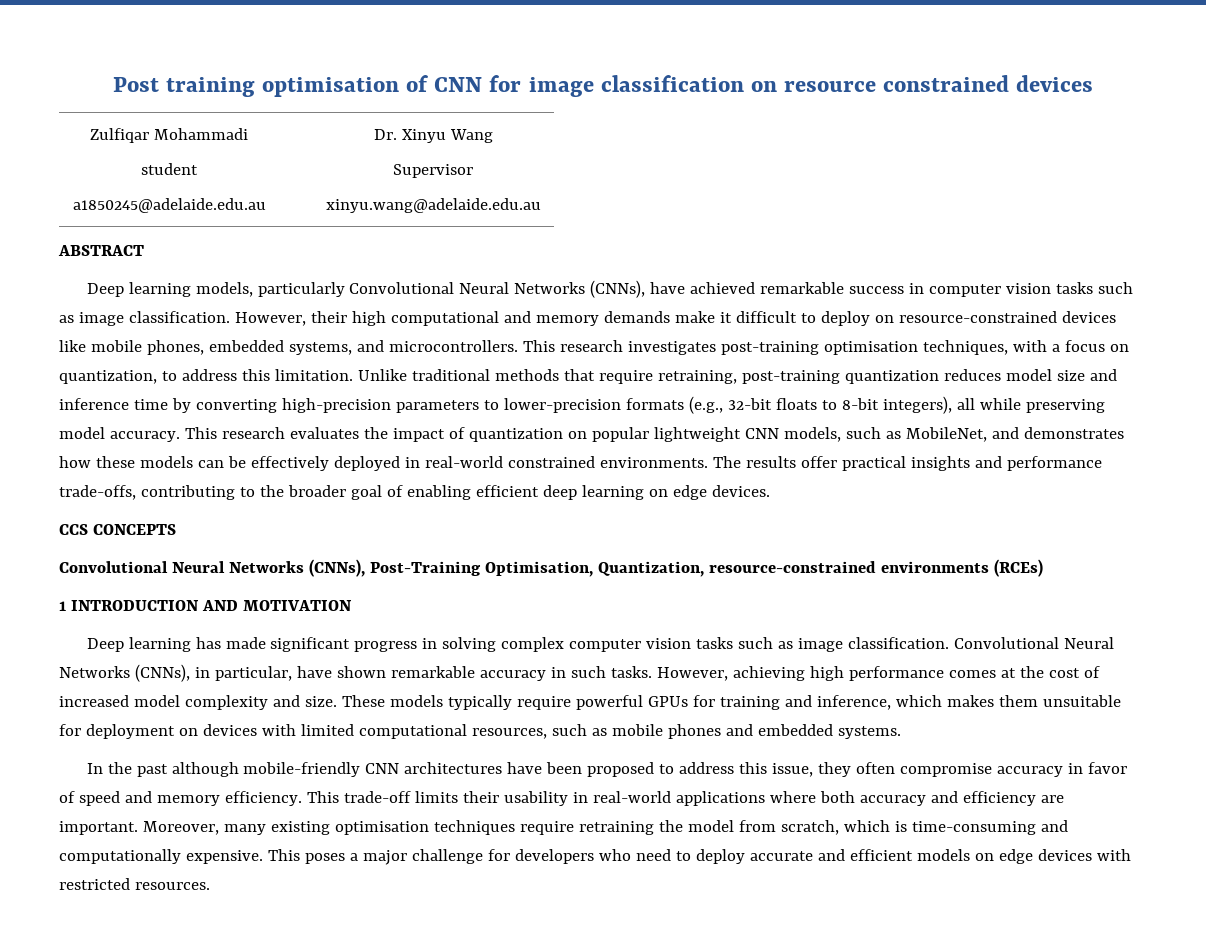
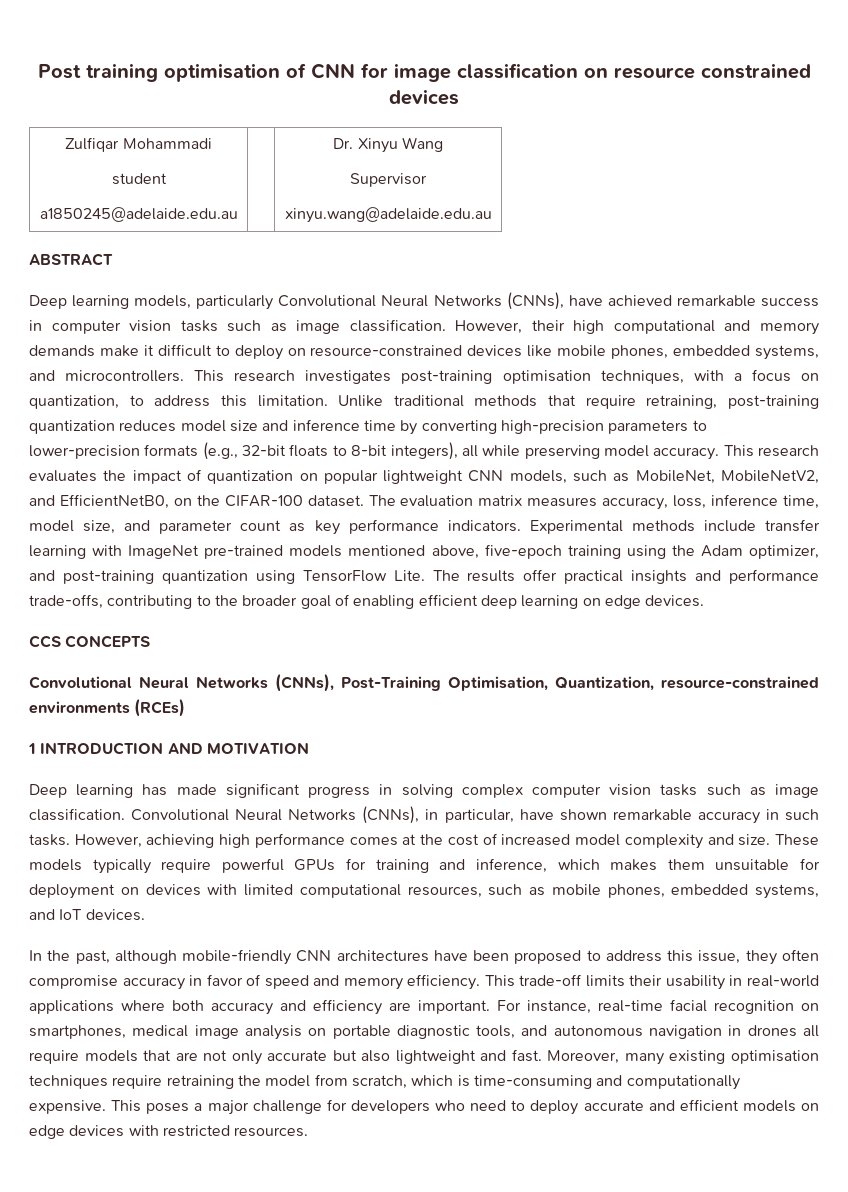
- This research evaluates the impact of quantization on popular lightweight CNN models, such as MobileNet, and demonstrates how these models can be effectively deployed in real-world constrained environments.
+ This research evaluates the impact of quantization on popular lightweight CNN models, such as MobileNet, MobileNetV2, and EfficientNetB0, on the CIFAR-100 dataset. The evaluation matrix measures accuracy, loss, inference time, model size, and parameter count as key performance indicators. Experimental methods include transfer learning with ImageNet pre-trained models mentioned above, five-epoch training using the Adam optimizer, and post-training quantization using TensorFlow Lite.
- These models typically require powerful GPUs for training and inference, which makes them unsuitable for deployment on devices with limited computational resources, such as mobile phones and embedded systems.
+ These models typically require powerful GPUs for training and inference, which makes them unsuitable for deployment on devices with limited computational resources, such as mobile phones, embedded systems, and IoT devices.
- In the past although mobile-friendly CNN architectures have been proposed to address this issue, they often compromise accuracy in favor of speed and memory efficiency.
+ In the past, although mobile-friendly CNN architectures have been proposed to address this issue, they often compromise accuracy in favor of speed and memory efficiency.
+ For instance, real-time facial recognition on smartphones, medical image analysis on portable diagnostic tools, and autonomous navigation in drones all require models that are not only accurate but also lightweight and fast.

